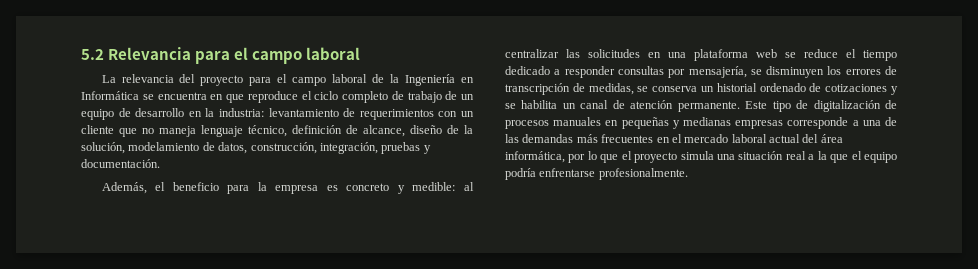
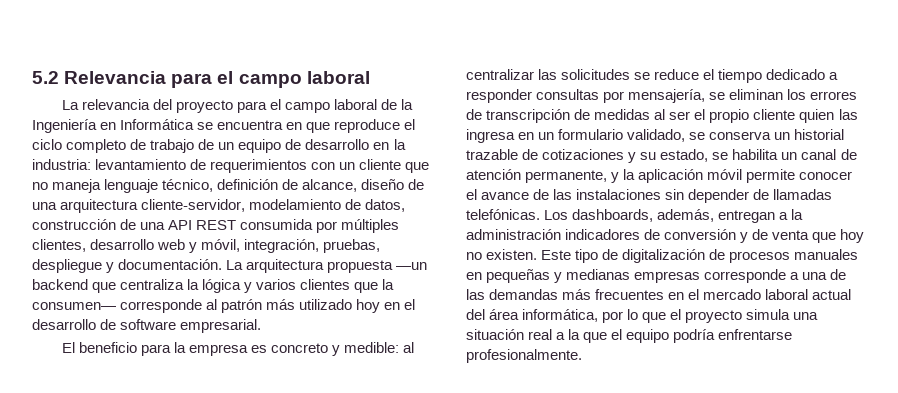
- levantamiento de requerimientos con un cliente que no maneja lenguaje técnico, definición de alcance, diseño de la solución, modelamiento de datos, construcción, integración, pruebas y documentación.
- Además, el beneficio para la empresa es concreto y medible:
+ levantamiento de requerimientos con un cliente que no maneja lenguaje técnico, definición de alcance, diseño de una arquitectura cliente-servidor, modelamiento de datos, construcción de una API REST consumida por múltiples clientes, desarrollo web y móvil, integración, pruebas, despliegue y documentación. La arquitectura propuesta —un backend que centraliza la lógica y varios clientes que la consumen— corresponde al patrón más utilizado hoy en el desarrollo de software empresarial.
+ El beneficio para la empresa es concreto y medible:
- al centralizar las solicitudes en una plataforma web se reduce el tiempo dedicado a responder consultas por mensajería, se disminuyen los errores de transcripción de medidas, se conserva un historial ordenado de cotizaciones y se habilita un canal de atención permanente.
+ al centralizar las solicitudes se reduce el tiempo dedicado a responder consultas por mensajería, se eliminan los errores de transcripción de medidas al ser el propio cliente quien las ingresa en un formulario validado, se conserva un historial trazable de cotizaciones y su estado, se habilita un canal de atención permanente, y la aplicación móvil permite conocer el avance de las instalaciones sin depender de llamadas telefónicas. Los dashboards, además, entregan a la administración indicadores de conversión y de venta que hoy no existen.

